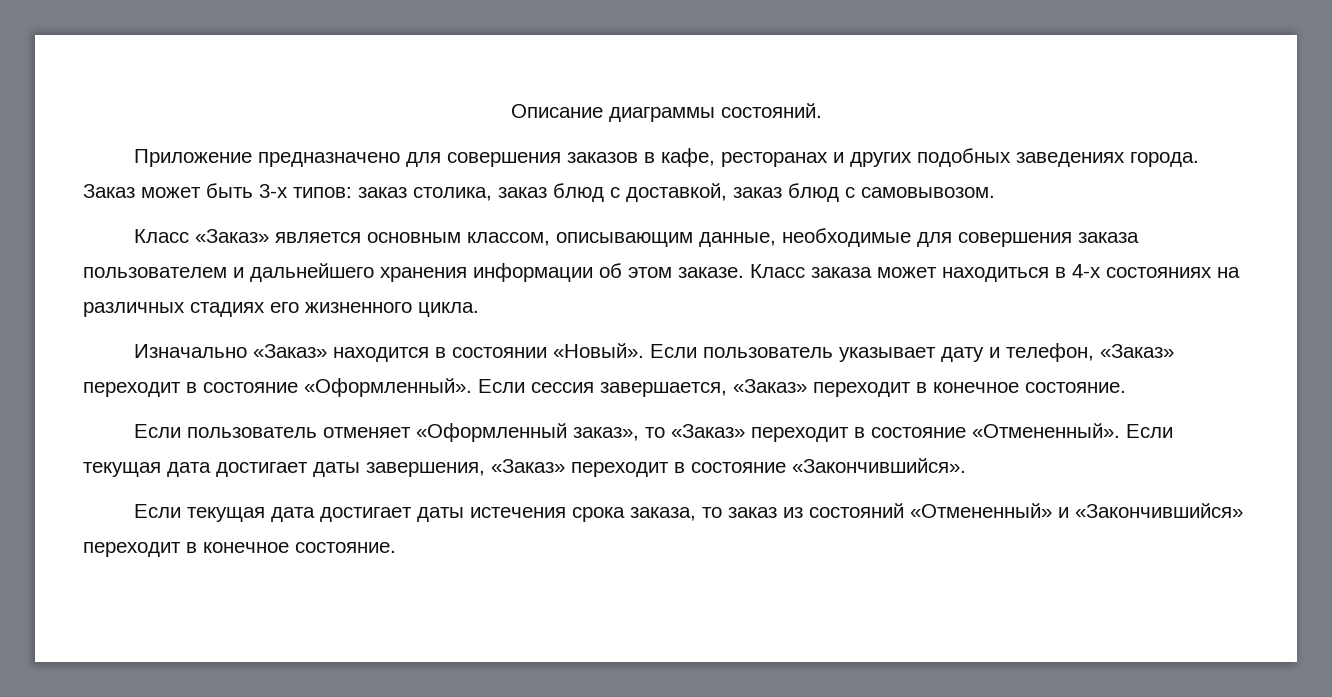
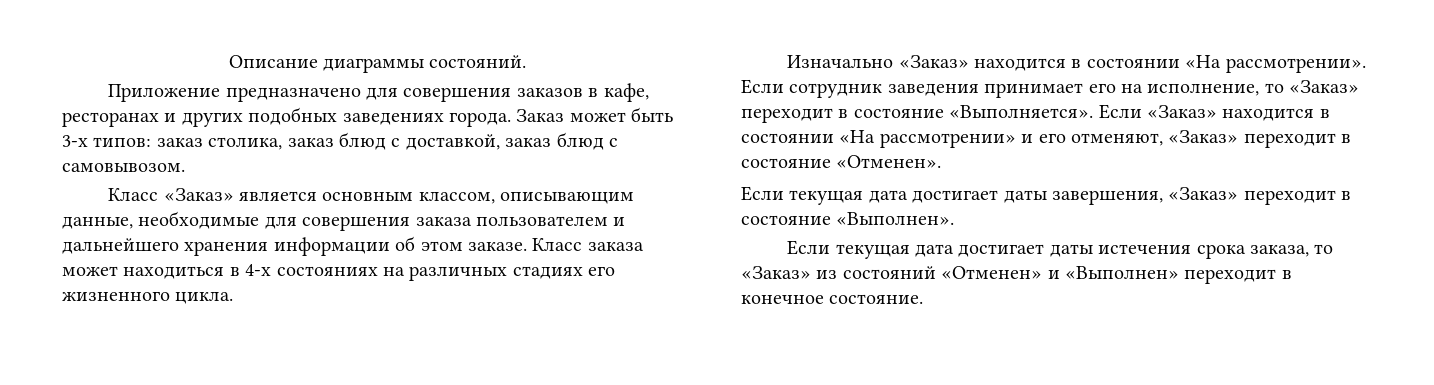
- Изначально «Заказ» находится в состоянии «Новый». Если пользователь указывает дату и телефон, «Заказ» переходит в состояние «Оформленный». Если сессия завершается, «Заказ» переходит в конечное состояние.
- Если пользователь отменяет «Оформленный заказ», то «Заказ» переходит в состояние «Отмененный». Если текущая дата достигает даты завершения, «Заказ» переходит в состояние «Закончившийся».
+ Изначально «Заказ» находится в состоянии «На рассмотрении». Если сотрудник заведения принимает его на исполнение, то «Заказ» переходит в состояние «Выполняется». Если «Заказ» находится в состоянии «На рассмотрении» и его отменяют, «Заказ» переходит в состояние «Отменен».
+ Если текущая дата достигает даты завершения, «Заказ» переходит в состояние «Выполнен».
- Если текущая дата достигает даты истечения срока заказа, то заказ из состояний «Отмененный» и «Закончившийся» переходит в конечное состояние.
+ Если текущая дата достигает даты истечения срока заказа, то «Заказ» из состояний «Отменен» и «Выполнен» переходит в конечное состояние.

